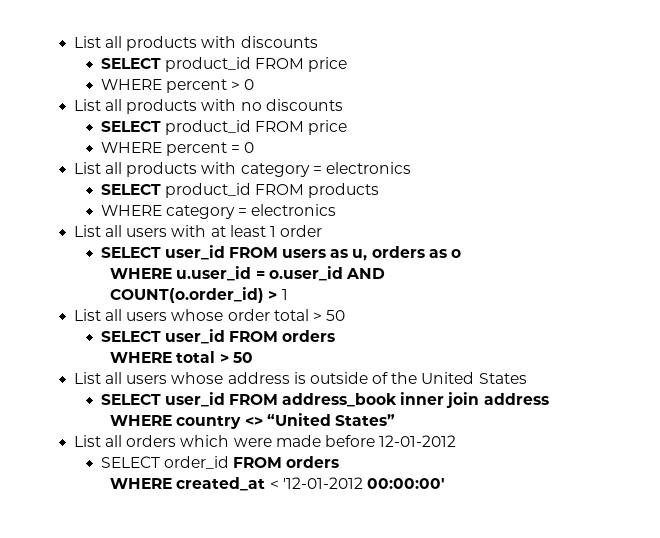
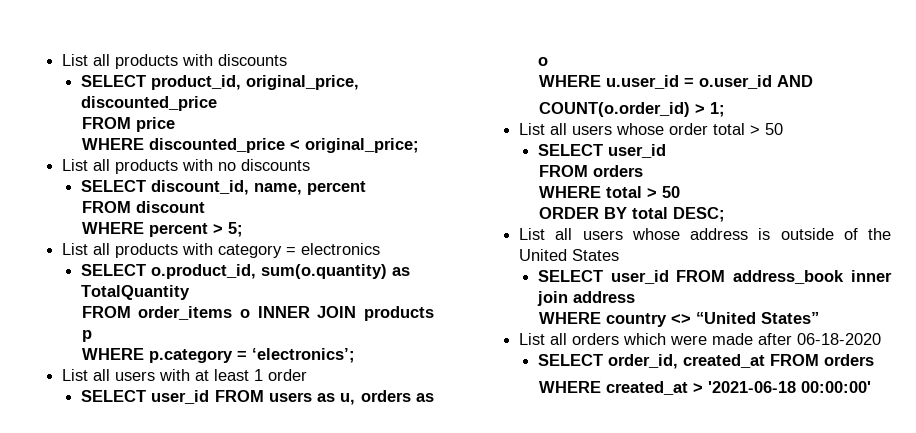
  List all products with discounts
- SELECT product_id FROM price
- WHERE percent > 0
+ SELECT product_id, original_price, discounted_price
+ FROM price
+ WHERE discounted_price < original_price;
  List all products with no discounts
- SELECT product_id FROM price
- WHERE percent = 0
+ SELECT discount_id, name, percent
+ FROM discount
+ WHERE percent > 5;
- SELECT product_id FROM products
- WHERE category = electronics
+ SELECT o.product_id, sum(o.quantity) as TotalQuantity
+ FROM order_items o INNER JOIN products p
+ WHERE p.category = ‘electronics’;
- COUNT(o.order_id) > 1
+ COUNT(o.order_id) > 1;
  List all users whose order total > 50
- SELECT user_id FROM orders
+ SELECT user_id
+ FROM orders
+ ORDER BY total DESC;
- List all orders which were made before 12-01-2012
- SELECT order_id FROM orders
+ List all orders which were made after 06-18-2020
+ SELECT order_id, created_at FROM orders
- WHERE created_at < '12-01-2012 00:00:00'
+ WHERE created_at > '2021-06-18 00:00:00'

